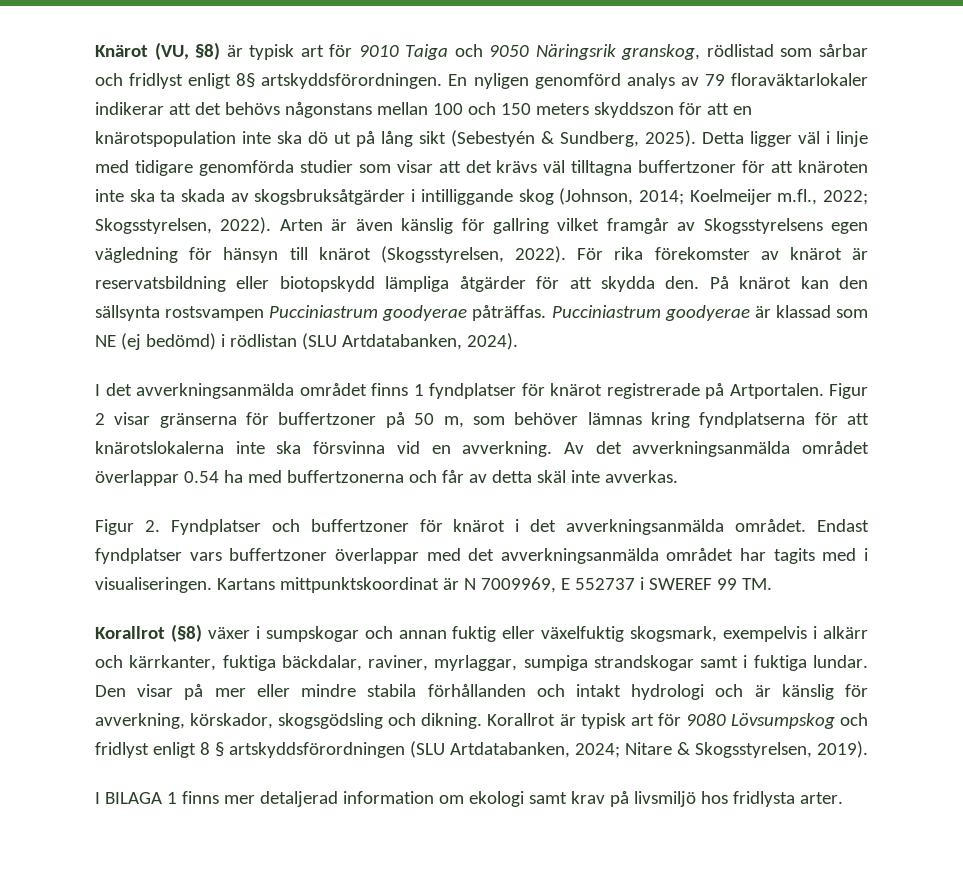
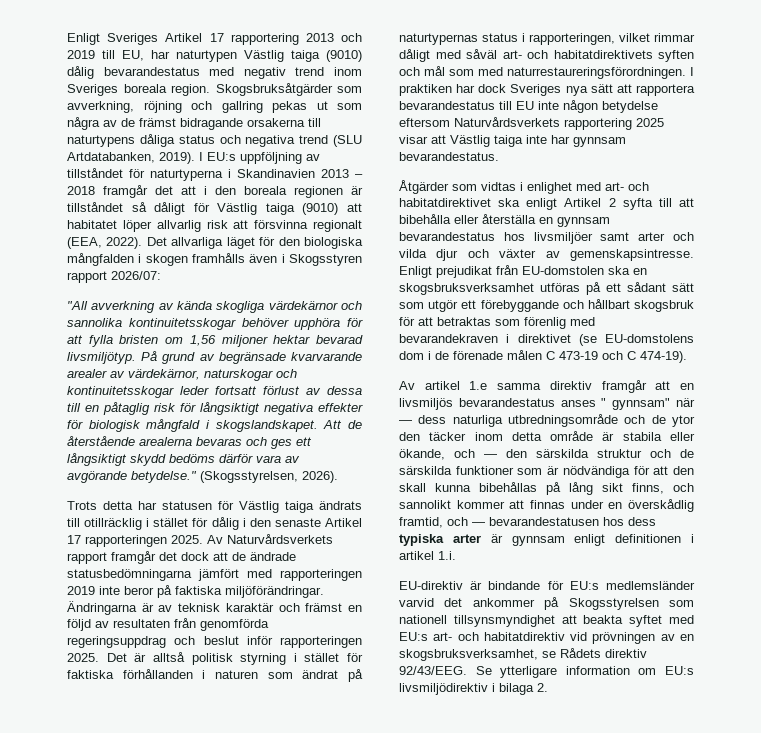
- Knärot (VU, §8) är typisk art för 9010 Taiga och 9050 Näringsrik granskog, rödlistad som sårbar och fridlyst enligt 8§ artskyddsförordningen. En nyligen genomförd analys av 79 floraväktarlokaler indikerar att det behövs någonstans mellan 100 och 150 meters skyddszon för att en knärotspopulation inte ska dö ut på lång sikt (Sebestyén & Sundberg, 2025). Detta ligger väl i linje med tidigare genomförda studier som visar att det krävs väl tilltagna buffertzoner för att knäroten inte ska ta skada av skogsbruksåtgärder i intilliggande skog (Johnson, 2014; Koelmeijer m.fl., 2022; Skogsstyrelsen, 2022). Arten är även känslig för gallring vilket framgår av Skogsstyrelsens egen vägledning för hänsyn till knärot (Skogsstyrelsen, 2022). För rika förekomster av knärot är reservatsbildning eller biotopskydd lämpliga åtgärder för att skydda den. På knärot kan den sällsynta rostsvampen Pucciniastrum goodyerae påträffas. Pucciniastrum goodyerae är klassad som NE (ej bedömd) i rödlistan (SLU Artdatabanken, 2024).
- I det avverkningsanmälda området finns 1 fyndplatser för knärot registrerade på Artportalen. Figur 2 visar gränserna för buffertzoner på 50 m, som behöver lämnas kring fyndplatserna för att knärotslokalerna inte ska försvinna vid en avverkning. Av det avverkningsanmälda området överlappar 0.54 ha med buffertzonerna och får av detta skäl inte avverkas.
- Figur 2. Fyndplatser och buffertzoner för knärot i det avverkningsanmälda området. Endast fyndplatser vars buffertzoner överlappar med det avverkningsanmälda området har tagits med i visualiseringen. Kartans mittpunktskoordinat är N 7009969, E 552737 i SWEREF 99 TM.
- Korallrot (§8) växer i sumpskogar och annan fuktig eller växelfuktig skogsmark, exempelvis i alkärr och kärrkanter, fuktiga bäckdalar, raviner, myrlaggar, sumpiga strandskogar samt i fuktiga lundar. Den visar på mer eller mindre stabila förhållanden och intakt hydrologi och är känslig för avverkning, körskador, skogsgödsling och dikning. Korallrot är typisk art för 9080 Lövsumpskog och fridlyst enligt 8 § artskyddsförordningen (SLU Artdatabanken, 2024; Nitare & Skogsstyrelsen, 2019).
- I BILAGA 1 finns mer detaljerad information om ekologi samt krav på livsmiljö hos fridlysta arter.
+ Enligt Sveriges Artikel 17 rapportering 2013 och 2019 till EU, har naturtypen Västlig taiga (9010) dålig bevarandestatus med negativ trend inom Sveriges boreala region. Skogsbruksåtgärder som avverkning, röjning och gallring pekas ut som några av de främst bidragande orsakerna till naturtypens dåliga status och negativa trend (SLU Artdatabanken, 2019). I EU:s uppföljning av tillståndet för naturtyperna i Skandinavien 2013 – 2018 framgår det att i den boreala regionen är tillståndet så dåligt för Västlig taiga (9010) att habitatet löper allvarlig risk att försvinna regionalt (EEA, 2022). Det allvarliga läget för den biologiska mångfalden i skogen framhålls även i Skogsstyren rapport 2026/07:
+ "All avverkning av kända skogliga värdekärnor och sannolika kontinuitetsskogar behöver upphöra för att fylla bristen om 1,56 miljoner hektar bevarad livsmiljötyp. På grund av begränsade kvarvarande arealer av värdekärnor, naturskogar och kontinuitetsskogar leder fortsatt förlust av dessa till en påtaglig risk för långsiktigt negativa effekter för biologisk mångfald i skogslandskapet. Att de återstående arealerna bevaras och ges ett långsiktigt skydd bedöms därför vara av avgörande betydelse." (Skogsstyrelsen, 2026).
+ Trots detta har statusen för Västlig taiga ändrats till otillräcklig i stället för dålig i den senaste Artikel 17 rapporteringen 2025. Av Naturvårdsverkets rapport framgår det dock att de ändrade statusbedömningarna jämfört med rapporteringen 2019 inte beror på faktiska miljöförändringar. Ändringarna är av teknisk karaktär och främst en följd av resultaten från genomförda regeringsuppdrag och beslut inför rapporteringen 2025. Det är alltså politisk styrning i stället för faktiska förhållanden i naturen som ändrat på naturtypernas status i rapporteringen, vilket rimmar dåligt med såväl art- och habitatdirektivets syften och mål som med naturrestaureringsförordningen. I praktiken har dock Sveriges nya sätt att rapportera bevarandestatus till EU inte någon betydelse eftersom Naturvårdsverkets rapportering 2025 visar att Västlig taiga inte har gynnsam bevarandestatus.
+ Åtgärder som vidtas i enlighet med art- och habitatdirektivet ska enligt Artikel 2 syfta till att bibehålla eller återställa en gynnsam bevarandestatus hos livsmiljöer samt arter och vilda djur och växter av gemenskapsintresse. Enligt prejudikat från EU-domstolen ska en skogsbruksverksamhet utföras på ett sådant sätt som utgör ett förebyggande och hållbart skogsbruk för att betraktas som förenlig med bevarandekraven i direktivet (se EU-domstolens dom i de förenade målen C 473-19 och C 474-19).
+ Av artikel 1.e samma direktiv framgår att en livsmiljös bevarandestatus anses " gynnsam" när — dess naturliga utbredningsområde och de ytor den täcker inom detta område är stabila eller ökande, och — den särskilda struktur och de särskilda funktioner som är nödvändiga för att den skall kunna bibehållas på lång sikt finns, och sannolikt kommer att finnas under en överskådlig framtid, och — bevarandestatusen hos dess typiska arter är gynnsam enligt definitionen i artikel 1.i.
+ EU-direktiv är bindande för EU:s medlemsländer varvid det ankommer på Skogsstyrelsen som nationell tillsynsmyndighet att beakta syftet med EU:s art- och habitatdirektiv vid prövningen av en skogsbruksverksamhet, se Rådets direktiv 92/43/EEG. Se ytterligare information om EU:s livsmiljödirektiv i bilaga 2.

